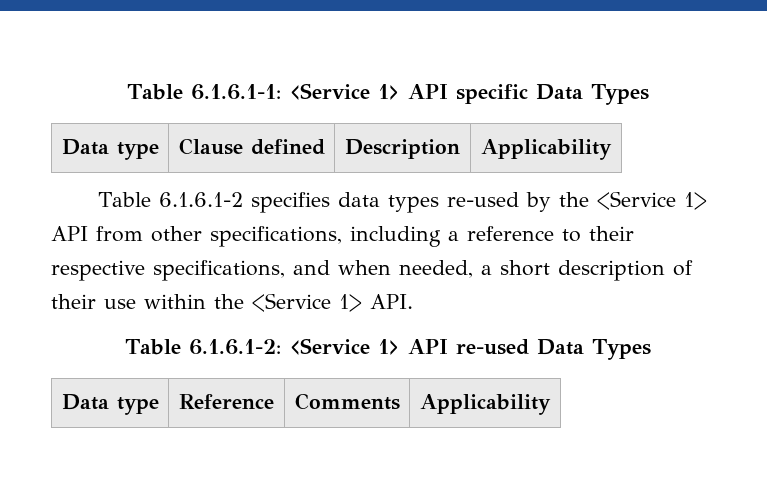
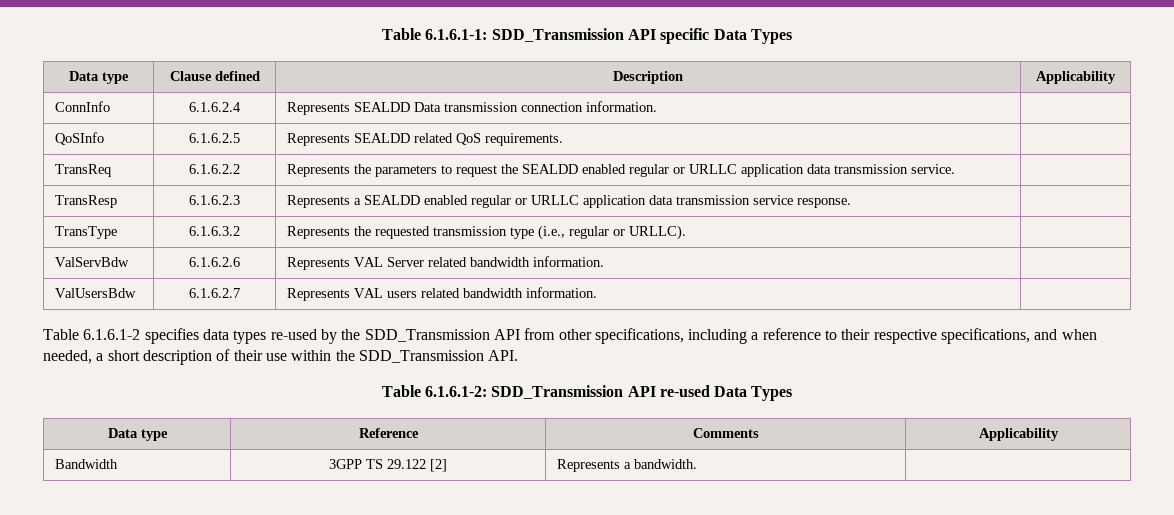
- Table 6.1.6.1-1: <Service 1> API specific Data Types
+ Table 6.1.6.1-1: SDD_Transmission API specific Data Types
+ ConnInfo | 6.1.6.2.4 | Represents SEALDD Data transmission connection information. |
+ QoSInfo | 6.1.6.2.5 | Represents SEALDD related QoS requirements. |
+ TransReq | 6.1.6.2.2 | Represents the parameters to request the SEALDD enabled regular or URLLC application data transmission service. |
+ TransResp | 6.1.6.2.3 | Represents a SEALDD enabled regular or URLLC application data transmission service response. |
+ TransType | 6.1.6.3.2 | Represents the requested transmission type (i.e., regular or URLLC). |
+ ValServBdw | 6.1.6.2.6 | Represents VAL Server related bandwidth information. |
+ ValUsersBdw | 6.1.6.2.7 | Represents VAL users related bandwidth information. |
- Table 6.1.6.1-2 specifies data types re-used by the <Service 1> API from other specifications, including a reference to their respective specifications, and when needed, a short description of their use within the <Service 1> API.
+ Table 6.1.6.1-2 specifies data types re-used by the SDD_Transmission API from other specifications, including a reference to their respective specifications, and when needed, a short description of their use within the SDD_Transmission API.
- Table 6.1.6.1-2: <Service 1> API re-used Data Types
+ Table 6.1.6.1-2: SDD_Transmission API re-used Data Types
+ Bandwidth | 3GPP TS 29.122 [2] | Represents a bandwidth. |

